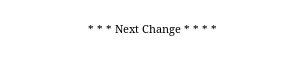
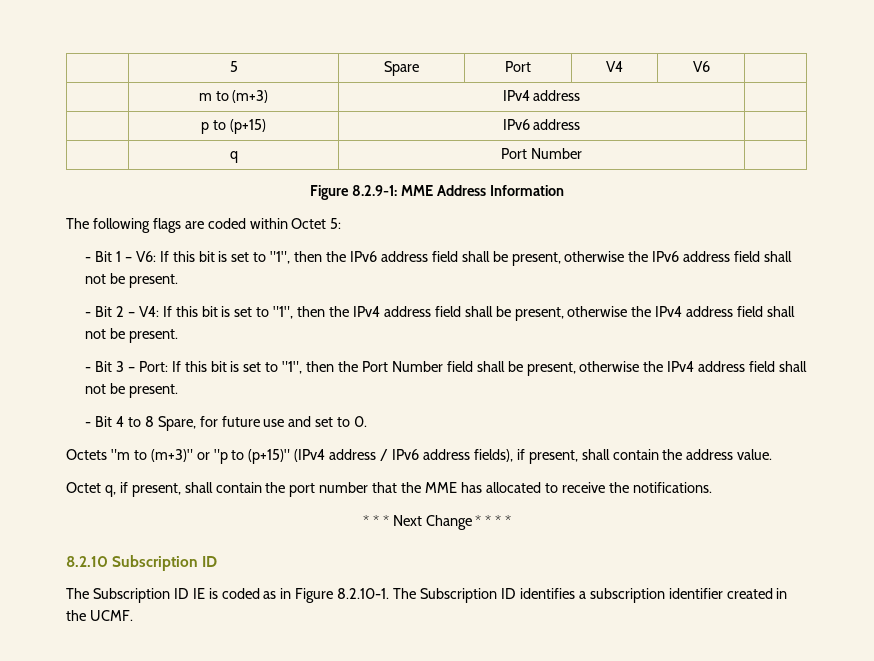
+ | 5 | Spare | Port | V4 | V6 |
+ | m to (m+3) | IPv4 address |
+ | p to (p+15) | IPv6 address |
+ | q | Port Number |
+ Figure 8.2.9-1: MME Address Information
+ The following flags are coded within Octet 5:
+ - Bit 1 – V6: If this bit is set to "1", then the IPv6 address field shall be present, otherwise the IPv6 address field shall not be present.
+ - Bit 2 – V4: If this bit is set to "1", then the IPv4 address field shall be present, otherwise the IPv4 address field shall not be present.
+ - Bit 3 – Port: If this bit is set to "1", then the Port Number field shall be present, otherwise the IPv4 address field shall not be present.
+ - Bit 4 to 8 Spare, for future use and set to 0.
+ Octets "m to (m+3)" or "p to (p+15)" (IPv4 address / IPv6 address fields), if present, shall contain the address value.
+ Octet q, if present, shall contain the port number that the MME has allocated to receive the notifications.
+ 8.2.10 Subscription ID
+ The Subscription ID IE is coded as in Figure 8.2.10-1. The Subscription ID identifies a subscription identifier created in the UCMF.

